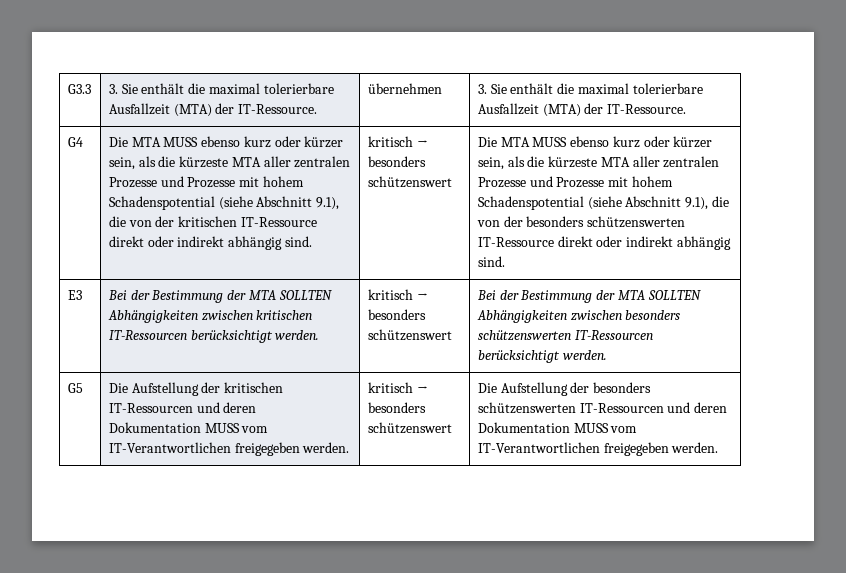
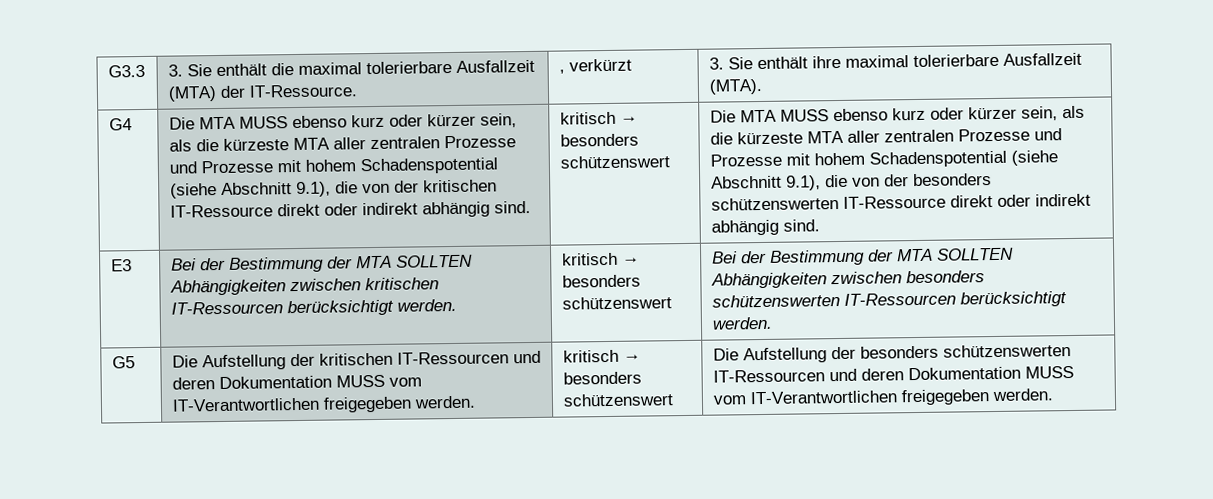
- G3.3 | 3. Sie enthält die maximal tolerierbare Ausfallzeit (MTA) der IT-Ressource. | übernehmen | 3. Sie enthält die maximal tolerierbare Ausfallzeit (MTA) der IT-Ressource.
+ G3.3 | 3. Sie enthält die maximal tolerierbare Ausfallzeit (MTA) der IT-Ressource. | , verkürzt | 3. Sie enthält ihre maximal tolerierbare Ausfallzeit (MTA).

